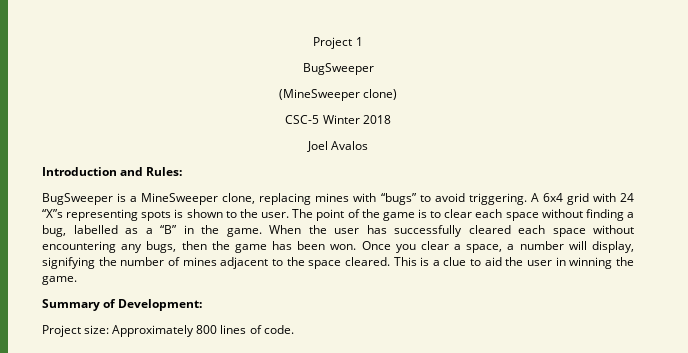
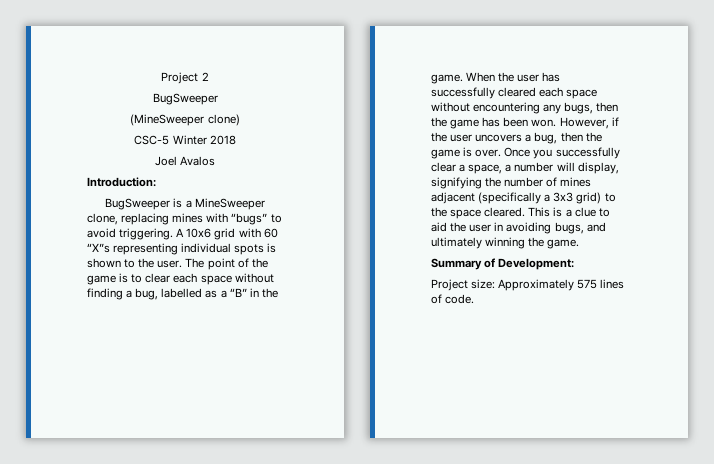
- Project 1
+ Project 2
- Introduction and Rules:
+ Introduction:
- A 6x4 grid with 24 “X”s representing spots is shown to the user.
+ A 10x6 grid with 60 “X”s representing individual spots is shown to the user.
+ However, if the user uncovers a bug, then the game is over.
- Once you clear a space, a number will display, signifying the number of mines adjacent to the space cleared.
+ Once you successfully clear a space, a number will display, signifying the number of mines adjacent (specifically a 3x3 grid) to the space cleared.
- This is a clue to aid the user in winning the game.
+ This is a clue to aid the user in avoiding bugs, and ultimately winning the game.
- Project size: Approximately 800 lines of code.
+ Project size: Approximately 575 lines of code.

